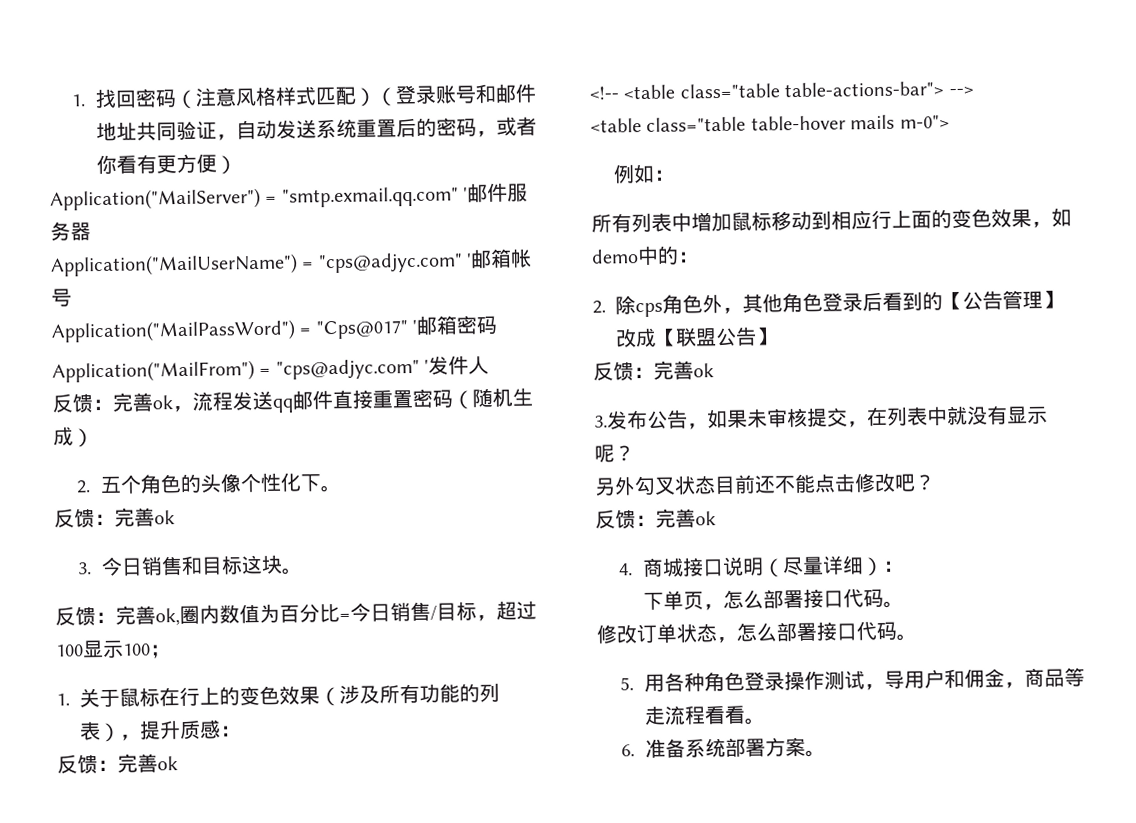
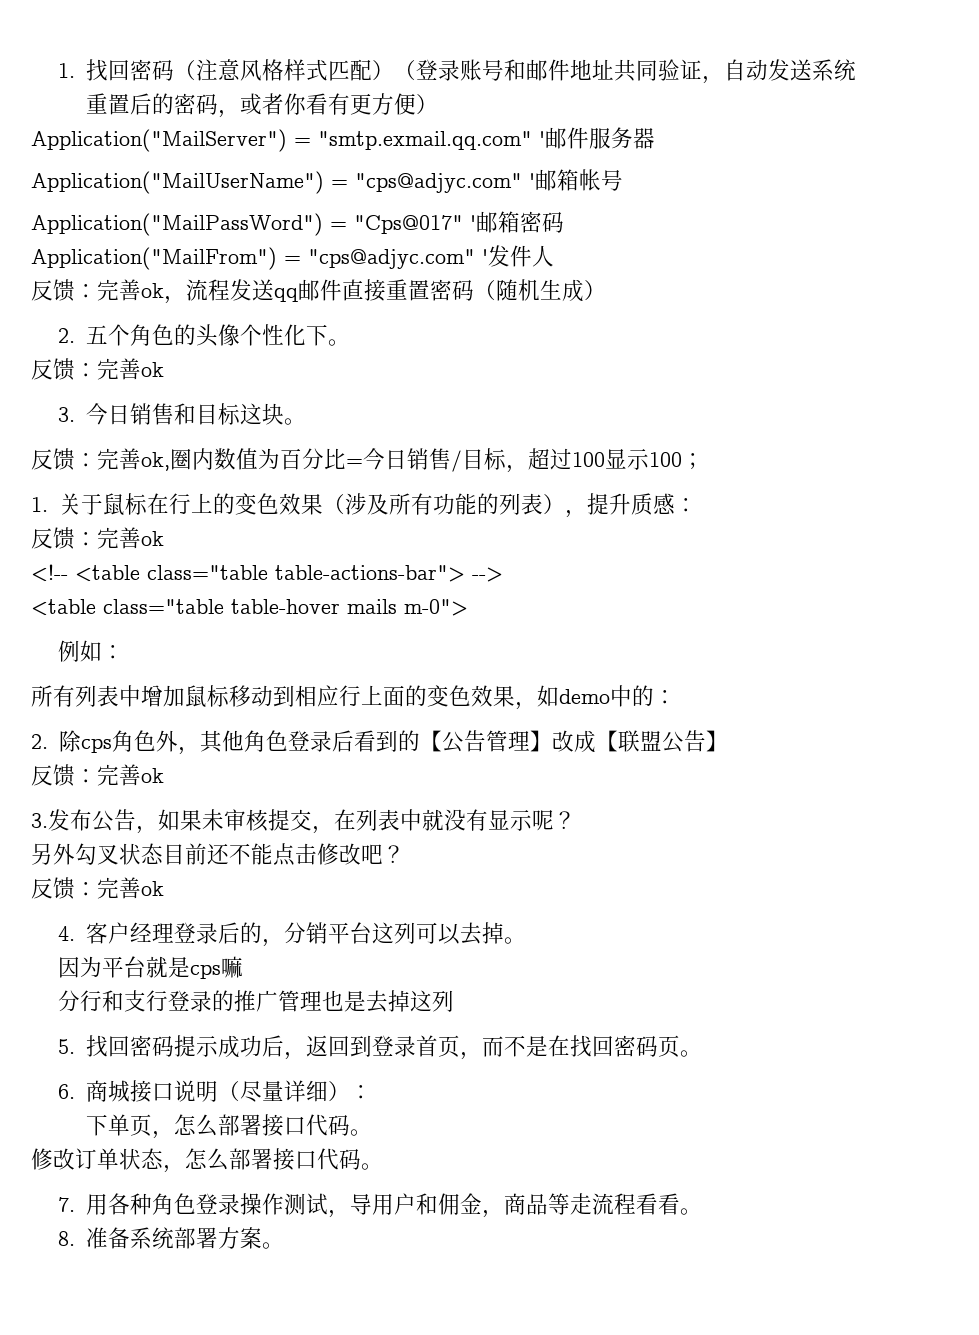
- 4.商城接口说明（尽量详细）：
+ 4.客户经理登录后的，分销平台这列可以去掉。
+ 因为平台就是cps嘛
+ 分行和支行登录的推广管理也是去掉这列
+ 5.找回密码提示成功后，返回到登录首页，而不是在找回密码页。
+ 6.商城接口说明（尽量详细）：
- 5.用各种角色登录操作测试，导用户和佣金，商品等走流程看看。
+ 7.用各种角色登录操作测试，导用户和佣金，商品等走流程看看。
- 6.准备系统部署方案。
+ 8.准备系统部署方案。

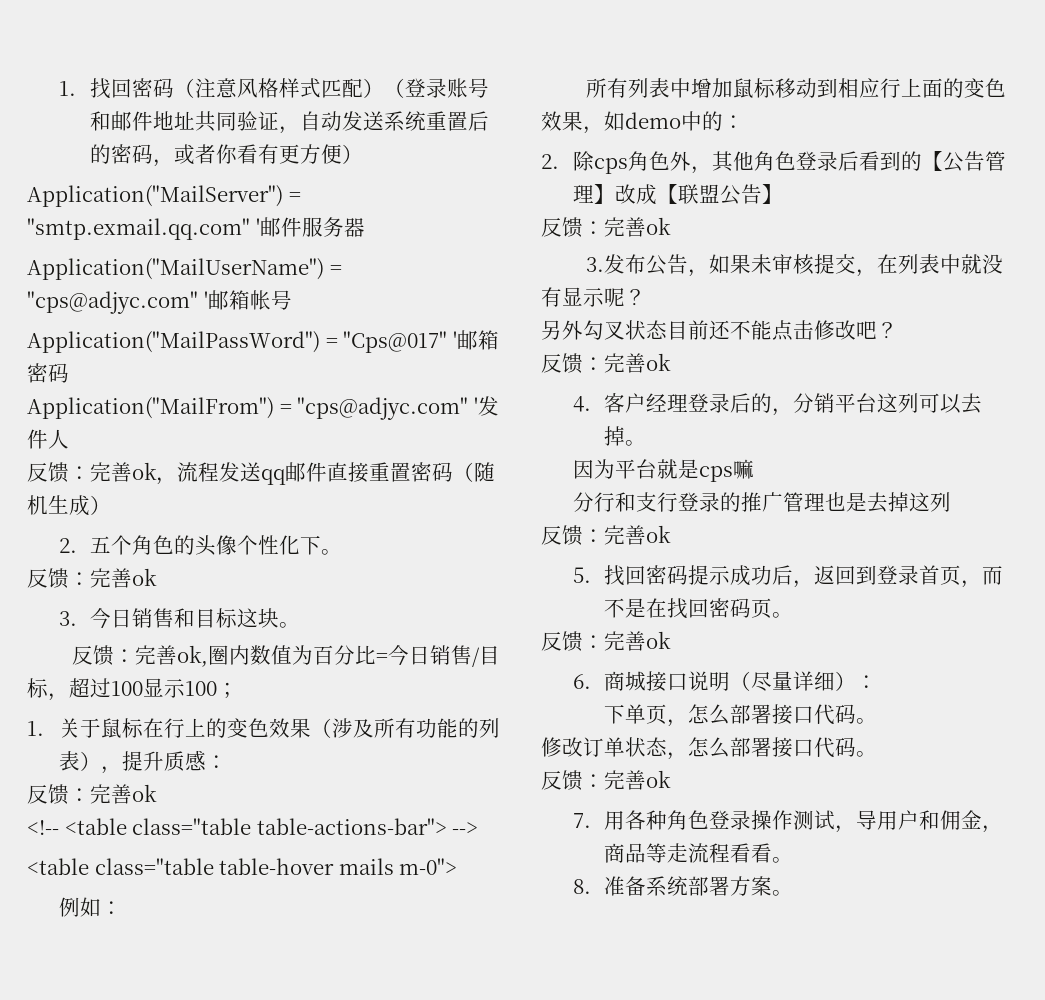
  分行和支行登录的推广管理也是去掉这列
+ 反馈：完善ok
  5.找回密码提示成功后，返回到登录首页，而不是在找回密码页。
+ 反馈：完善ok
  修改订单状态，怎么部署接口代码。
+ 反馈：完善ok

